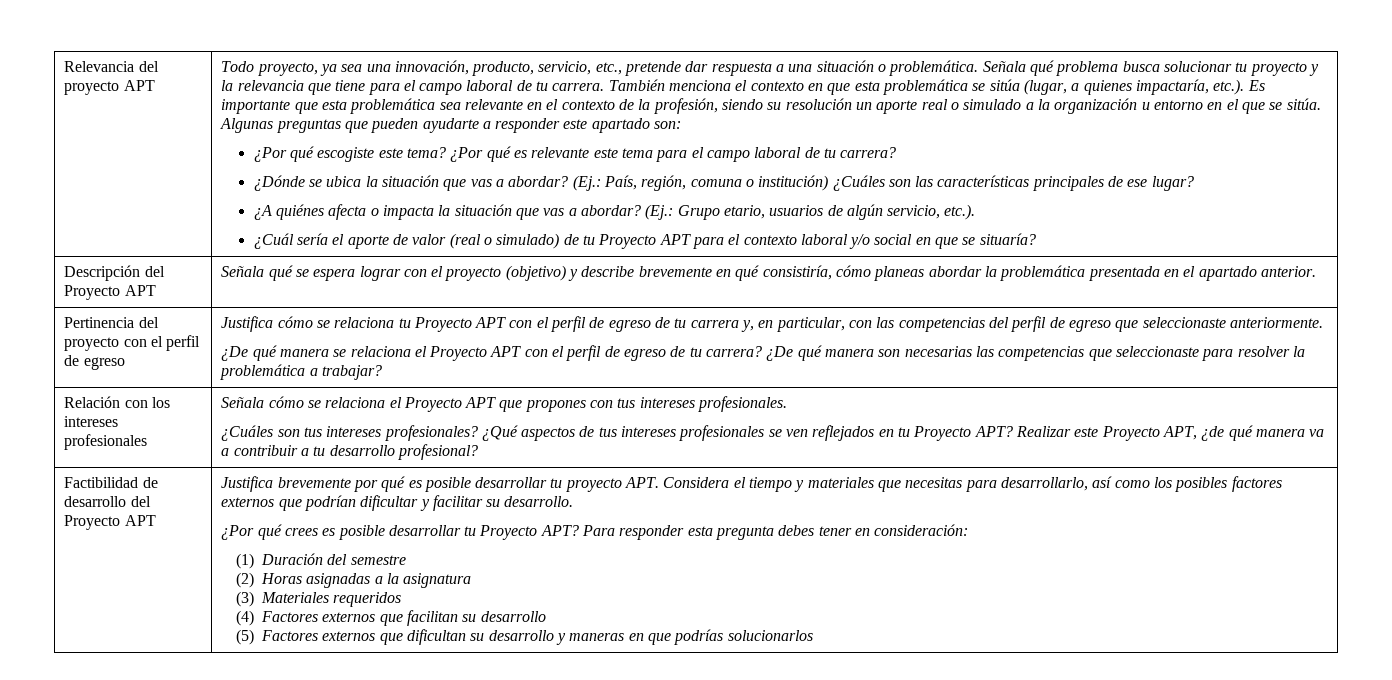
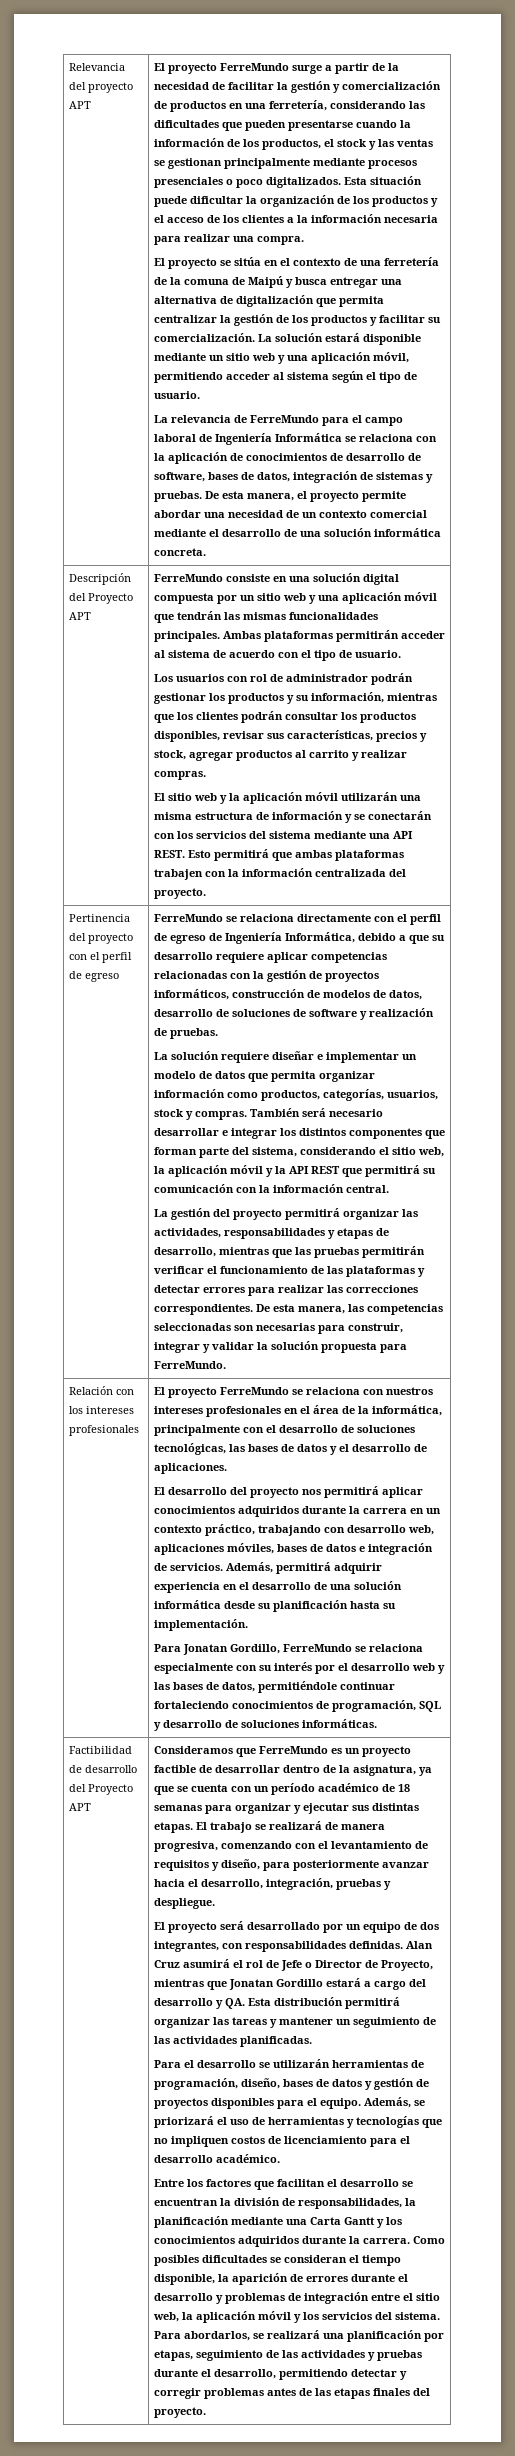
- Todo proyecto, ya sea una innovación, producto, servicio, etc., pretende dar respuesta a una situación o problemática. Señala qué problema busca solucionar tu proyecto y la relevancia que tiene para el campo laboral de tu carrera. También menciona el contexto en que esta problemática se sitúa (lugar, a quienes impactaría, etc.). Es importante que esta problemática sea relevante en el contexto de la profesión, siendo su resolución un aporte real o simulado a la organización u entorno en el que se sitúa. Algunas preguntas que pueden ayudarte a responder este apartado son:
- ¿Por qué escogiste este tema? ¿Por qué es relevante este tema para el campo laboral de tu carrera?
- ¿Dónde se ubica la situación que vas a abordar? (Ej.: País, región, comuna o institución) ¿Cuáles son las características principales de ese lugar?
- ¿A quiénes afecta o impacta la situación que vas a abordar? (Ej.: Grupo etario, usuarios de algún servicio, etc.).
- ¿Cuál sería el aporte de valor (real o simulado) de tu Proyecto APT para el contexto laboral y/o social en que se situaría?
- Descripción del Proyecto APT | Señala qué se espera lograr con el proyecto (objetivo) y describe brevemente en qué consistiría, cómo planeas abordar la problemática presentada en el apartado anterior.
+ El proyecto FerreMundo surge a partir de la necesidad de facilitar la gestión y comercialización de productos en una ferretería, considerando las dificultades que pueden presentarse cuando la información de los productos, el stock y las ventas se gestionan principalmente mediante procesos presenciales o poco digitalizados. Esta situación puede dificultar la organización de los productos y el acceso de los clientes a la información necesaria para realizar una compra.
+ El proyecto se sitúa en el contexto de una ferretería de la comuna de Maipú y busca entregar una alternativa de digitalización que permita centralizar la gestión de los productos y facilitar su comercialización. La solución estará disponible mediante un sitio web y una aplicación móvil, permitiendo acceder al sistema según el tipo de usuario.
+ La relevancia de FerreMundo para el campo laboral de Ingeniería Informática se relaciona con la aplicación de conocimientos de desarrollo de software, bases de datos, integración de sistemas y pruebas. De esta manera, el proyecto permite abordar una necesidad de un contexto comercial mediante el desarrollo de una solución informática concreta.
+ Descripción del Proyecto APT | FerreMundo consiste en una solución digital compuesta por un sitio web y una aplicación móvil que tendrán las mismas funcionalidades principales. Ambas plataformas permitirán acceder al sistema de acuerdo con el tipo de usuario.
+ Los usuarios con rol de administrador podrán gestionar los productos y su información, mientras que los clientes podrán consultar los productos disponibles, revisar sus características, precios y stock, agregar productos al carrito y realizar compras.
+ El sitio web y la aplicación móvil utilizarán una misma estructura de información y se conectarán con los servicios del sistema mediante una API REST. Esto permitirá que ambas plataformas trabajen con la información centralizada del proyecto.
- Justifica cómo se relaciona tu Proyecto APT con el perfil de egreso de tu carrera y, en particular, con las competencias del perfil de egreso que seleccionaste anteriormente.
- ¿De qué manera se relaciona el Proyecto APT con el perfil de egreso de tu carrera? ¿De qué manera son necesarias las competencias que seleccionaste para resolver la problemática a trabajar?
+ FerreMundo se relaciona directamente con el perfil de egreso de Ingeniería Informática, debido a que su desarrollo requiere aplicar competencias relacionadas con la gestión de proyectos informáticos, construcción de modelos de datos, desarrollo de soluciones de software y realización de pruebas.
+ La solución requiere diseñar e implementar un modelo de datos que permita organizar información como productos, categorías, usuarios, stock y compras. También será necesario desarrollar e integrar los distintos componentes que forman parte del sistema, considerando el sitio web, la aplicación móvil y la API REST que permitirá su comunicación con la información central.
+ La gestión del proyecto permitirá organizar las actividades, responsabilidades y etapas de desarrollo, mientras que las pruebas permitirán verificar el funcionamiento de las plataformas y detectar errores para realizar las correcciones correspondientes. De esta manera, las competencias seleccionadas son necesarias para construir, integrar y validar la solución propuesta para FerreMundo.
- Señala cómo se relaciona el Proyecto APT que propones con tus intereses profesionales.
- ¿Cuáles son tus intereses profesionales? ¿Qué aspectos de tus intereses profesionales se ven reflejados en tu Proyecto APT? Realizar este Proyecto APT, ¿de qué manera va a contribuir a tu desarrollo profesional?
+ El proyecto FerreMundo se relaciona con nuestros intereses profesionales en el área de la informática, principalmente con el desarrollo de soluciones tecnológicas, las bases de datos y el desarrollo de aplicaciones.
+ El desarrollo del proyecto nos permitirá aplicar conocimientos adquiridos durante la carrera en un contexto práctico, trabajando con desarrollo web, aplicaciones móviles, bases de datos e integración de servicios. Además, permitirá adquirir experiencia en el desarrollo de una solución informática desde su planificación hasta su implementación.
+ Para Jonatan Gordillo, FerreMundo se relaciona especialmente con su interés por el desarrollo web y las bases de datos, permitiéndole continuar fortaleciendo conocimientos de programación, SQL y desarrollo de soluciones informáticas.
- Justifica brevemente por qué es posible desarrollar tu proyecto APT. Considera el tiempo y materiales que necesitas para desarrollarlo, así como los posibles factores externos que podrían dificultar y facilitar su desarrollo.
- ¿Por qué crees es posible desarrollar tu Proyecto APT? Para responder esta pregunta debes tener en consideración:
- (1) Duración del semestre
- (2) Horas asignadas a la asignatura
- (3) Materiales requeridos
- (4) Factores externos que facilitan su desarrollo
- (5) Factores externos que dificultan su desarrollo y maneras en que podrías solucionarlos
+ Consideramos que FerreMundo es un proyecto factible de desarrollar dentro de la asignatura, ya que se cuenta con un período académico de 18 semanas para organizar y ejecutar sus distintas etapas. El trabajo se realizará de manera progresiva, comenzando con el levantamiento de requisitos y diseño, para posteriormente avanzar hacia el desarrollo, integración, pruebas y despliegue.
+ El proyecto será desarrollado por un equipo de dos integrantes, con responsabilidades definidas. Alan Cruz asumirá el rol de Jefe o Director de Proyecto, mientras que Jonatan Gordillo estará a cargo del desarrollo y QA. Esta distribución permitirá organizar las tareas y mantener un seguimiento de las actividades planificadas.
+ Para el desarrollo se utilizarán herramientas de programación, diseño, bases de datos y gestión de proyectos disponibles para el equipo. Además, se priorizará el uso de herramientas y tecnologías que no impliquen costos de licenciamiento para el desarrollo académico.
+ Entre los factores que facilitan el desarrollo se encuentran la división de responsabilidades, la planificación mediante una Carta Gantt y los conocimientos adquiridos durante la carrera. Como posibles dificultades se consideran el tiempo disponible, la aparición de errores durante el desarrollo y problemas de integración entre el sitio web, la aplicación móvil y los servicios del sistema. Para abordarlos, se realizará una planificación por etapas, seguimiento de las actividades y pruebas durante el desarrollo, permitiendo detectar y corregir problemas antes de las etapas finales del proyecto.

